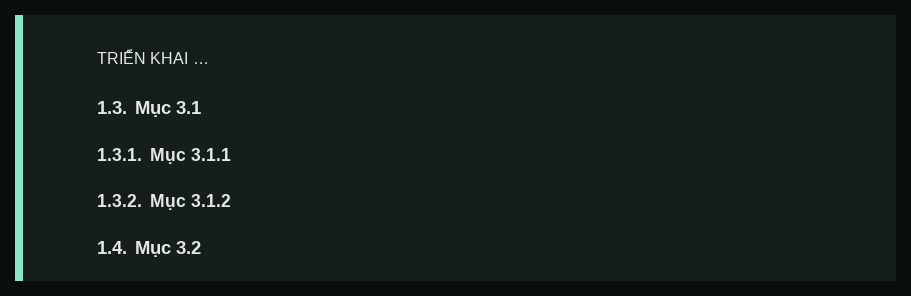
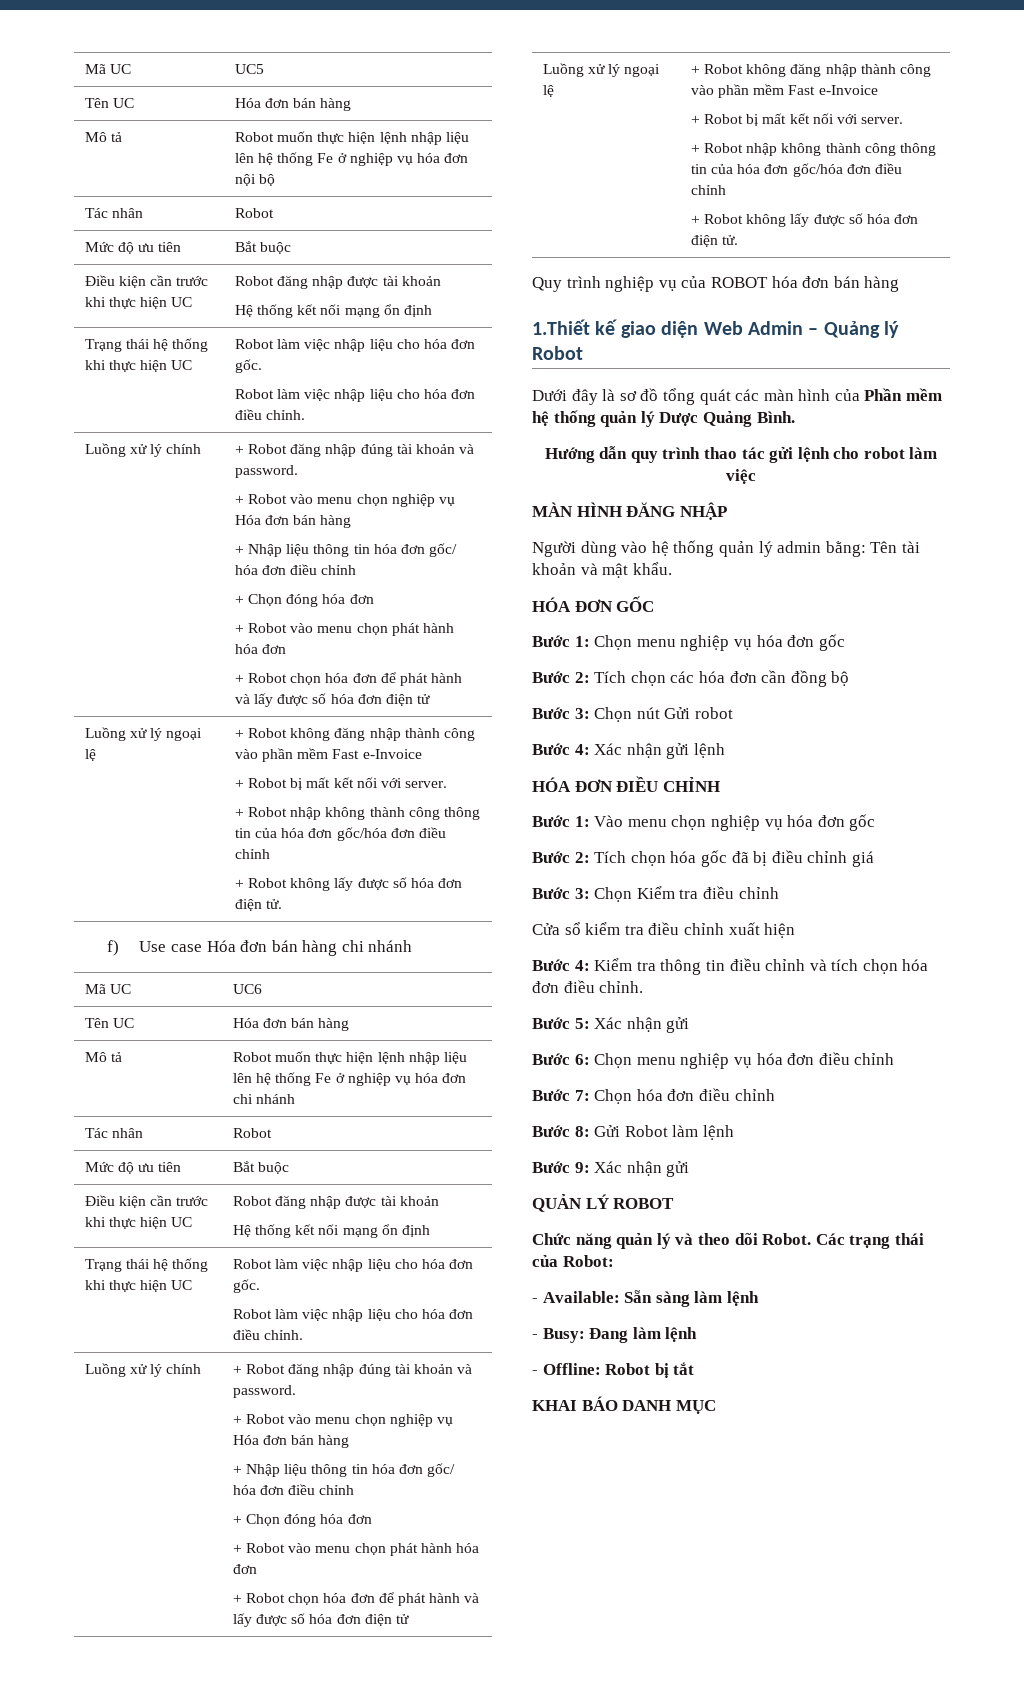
- TRIỂN KHAI …
- 1.3. Mục 3.1
- 1.3.1. Mục 3.1.1
- 1.3.2. Mục 3.1.2
- 1.4. Mục 3.2
+ Mã UC | UC5
+ Tên UC | Hóa đơn bán hàng
+ Mô tả | Robot muốn thực hiện lệnh nhập liệu lên hệ thống Fe ở nghiệp vụ hóa đơn nội bộ
+ Tác nhân | Robot
+ Mức độ ưu tiên | Bắt buộc
+ Điều kiện cần trước khi thực hiện UC | Robot đăng nhập được tài khoản
+ Hệ thống kết nối mạng ổn định
+ Trạng thái hệ thống khi thực hiện UC | Robot làm việc nhập liệu cho hóa đơn gốc.
+ Robot làm việc nhập liệu cho hóa đơn điều chỉnh.
+ Luồng xử lý chính | + Robot đăng nhập đúng tài khoản và password.
+ + Robot vào menu chọn nghiệp vụ Hóa đơn bán hàng
+ + Nhập liệu thông tin hóa đơn gốc/ hóa đơn điều chỉnh
+ + Chọn đóng hóa đơn
+ + Robot vào menu chọn phát hành hóa đơn
+ + Robot chọn hóa đơn để phát hành và lấy được số hóa đơn điện tử
+ Luồng xử lý ngoại lệ | + Robot không đăng nhập thành công vào phần mềm Fast e-Invoice
+ + Robot bị mất kết nối với server.
+ + Robot nhập không thành công thông tin của hóa đơn gốc/hóa đơn điều chỉnh
+ + Robot không lấy được số hóa đơn điện tử.
+ f) Use case Hóa đơn bán hàng chi nhánh
+ Mã UC | UC6
+ Tên UC | Hóa đơn bán hàng
+ Mô tả | Robot muốn thực hiện lệnh nhập liệu lên hệ thống Fe ở nghiệp vụ hóa đơn chi nhánh
+ Tác nhân | Robot
+ Mức độ ưu tiên | Bắt buộc
+ Điều kiện cần trước khi thực hiện UC | Robot đăng nhập được tài khoản
+ Hệ thống kết nối mạng ổn định
+ Trạng thái hệ thống khi thực hiện UC | Robot làm việc nhập liệu cho hóa đơn gốc.
+ Robot làm việc nhập liệu cho hóa đơn điều chỉnh.
+ Luồng xử lý chính | + Robot đăng nhập đúng tài khoản và password.
+ + Robot vào menu chọn nghiệp vụ Hóa đơn bán hàng
+ + Nhập liệu thông tin hóa đơn gốc/ hóa đơn điều chỉnh
+ + Chọn đóng hóa đơn
+ + Robot vào menu chọn phát hành hóa đơn
+ + Robot chọn hóa đơn để phát hành và lấy được số hóa đơn điện tử
+ Luồng xử lý ngoại lệ | + Robot không đăng nhập thành công vào phần mềm Fast e-Invoice
+ + Robot bị mất kết nối với server.
+ + Robot nhập không thành công thông tin của hóa đơn gốc/hóa đơn điều chỉnh
+ + Robot không lấy được số hóa đơn điện tử.
+ Quy trình nghiệp vụ của ROBOT hóa đơn bán hàng
+ 1.Thiết kế giao diện Web Admin – Quảng lý Robot
+ Dưới đây là sơ đồ tổng quát các màn hình của Phần mềm hệ thống quản lý Dược Quảng Bình.
+ Hướng dẫn quy trình thao tác gửi lệnh cho robot làm việc
+ MÀN HÌNH ĐĂNG NHẬP
+ Người dùng vào hệ thống quản lý admin bằng: Tên tài khoản và mật khẩu.
+ HÓA ĐƠN GỐC
+ Bước 1: Chọn menu nghiệp vụ hóa đơn gốc
+ Bước 2: Tích chọn các hóa đơn cần đồng bộ
+ Bước 3: Chọn nút Gửi robot
+ Bước 4: Xác nhận gửi lệnh
+ HÓA ĐƠN ĐIỀU CHỈNH
+ Bước 1: Vào menu chọn nghiệp vụ hóa đơn gốc
+ Bước 2: Tích chọn hóa gốc đã bị điều chỉnh giá
+ Bước 3: Chọn Kiểm tra điều chỉnh
+ Cửa sổ kiểm tra điều chỉnh xuất hiện
+ Bước 4: Kiểm tra thông tin điều chỉnh và tích chọn hóa đơn điều chỉnh.
+ Bước 5: Xác nhận gửi
+ Bước 6: Chọn menu nghiệp vụ hóa đơn điều chỉnh
+ Bước 7: Chọn hóa đơn điều chỉnh
+ Bước 8: Gửi Robot làm lệnh
+ Bước 9: Xác nhận gửi
+ QUẢN LÝ ROBOT
+ Chức năng quản lý và theo dõi Robot. Các trạng thái của Robot:
+ - Available: Sẵn sàng làm lệnh
+ - Busy: Đang làm lệnh
+ - Offline: Robot bị tắt
+ KHAI BÁO DANH MỤC

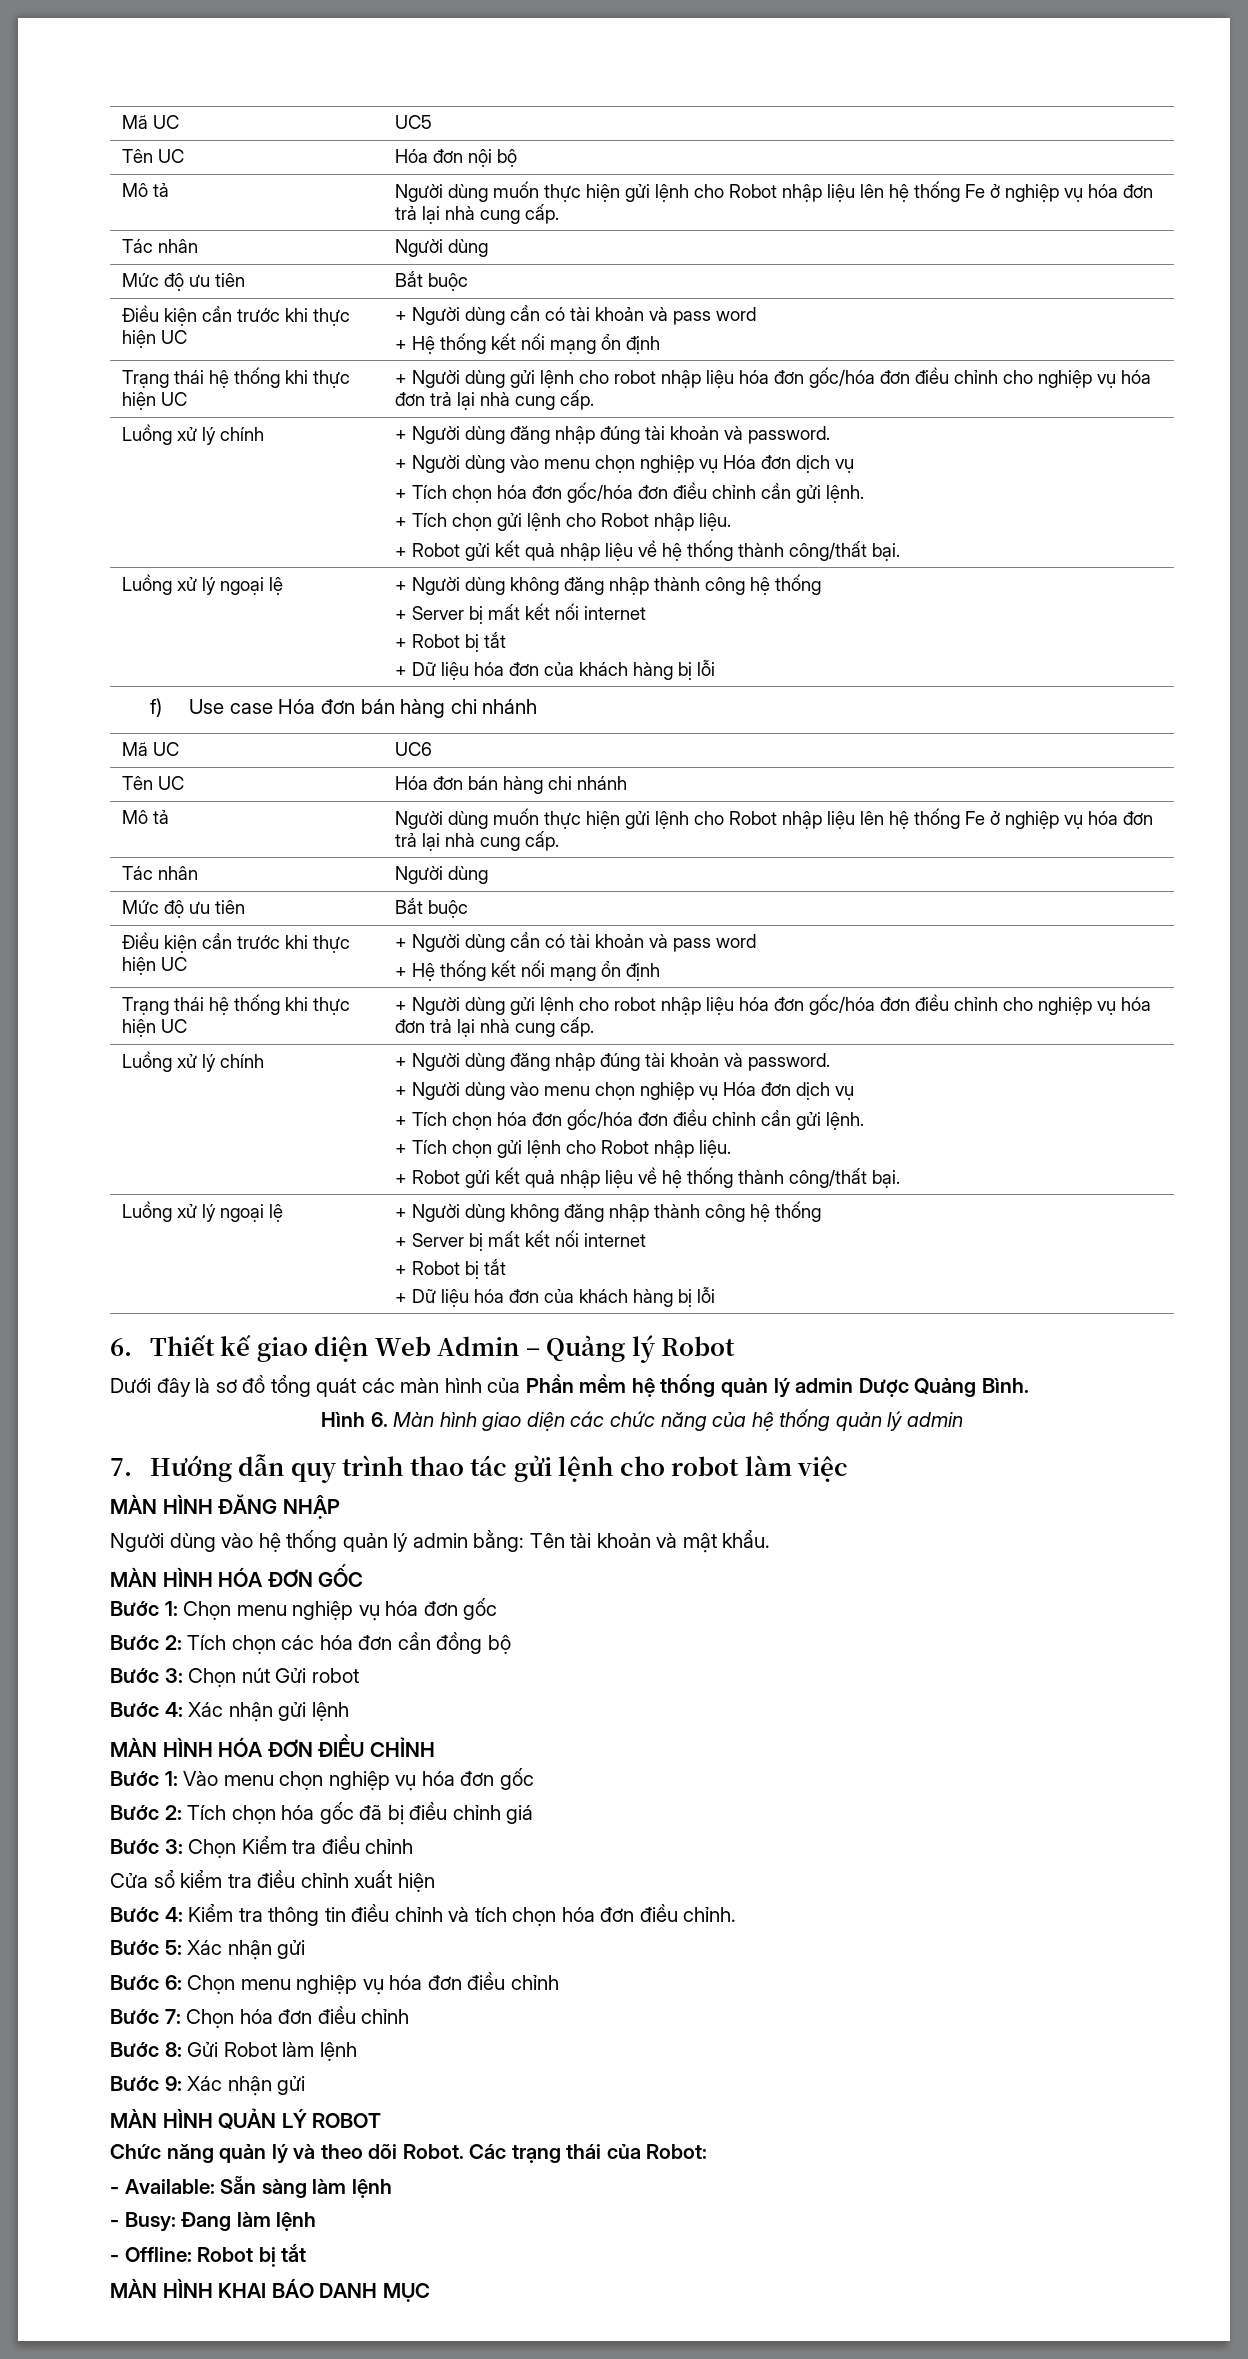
  Mã UC | UC5
- Tên UC | Hóa đơn bán hàng
- Mô tả | Robot muốn thực hiện lệnh nhập liệu lên hệ thống Fe ở nghiệp vụ hóa đơn nội bộ
- Tác nhân | Robot
+ Tên UC | Hóa đơn nội bộ
+ Mô tả | Người dùng muốn thực hiện gửi lệnh cho Robot nhập liệu lên hệ thống Fe ở nghiệp vụ hóa đơn trả lại nhà cung cấp.
+ Tác nhân | Người dùng
  Mức độ ưu tiên | Bắt buộc
- Điều kiện cần trước khi thực hiện UC | Robot đăng nhập được tài khoản
- Hệ thống kết nối mạng ổn định
- Trạng thái hệ thống khi thực hiện UC | Robot làm việc nhập liệu cho hóa đơn gốc.
- Robot làm việc nhập liệu cho hóa đơn điều chỉnh.
- Luồng xử lý chính | + Robot đăng nhập đúng tài khoản và password.
- + Robot vào menu chọn nghiệp vụ Hóa đơn bán hàng
- + Nhập liệu thông tin hóa đơn gốc/ hóa đơn điều chỉnh
- + Chọn đóng hóa đơn
- + Robot vào menu chọn phát hành hóa đơn
- + Robot chọn hóa đơn để phát hành và lấy được số hóa đơn điện tử
- Luồng xử lý ngoại lệ | + Robot không đăng nhập thành công vào phần mềm Fast e-Invoice
- + Robot bị mất kết nối với server.
- + Robot nhập không thành công thông tin của hóa đơn gốc/hóa đơn điều chỉnh
- + Robot không lấy được số hóa đơn điện tử.
+ Điều kiện cần trước khi thực hiện UC | + Người dùng cần có tài khoản và pass word
+ + Hệ thống kết nối mạng ổn định
+ Trạng thái hệ thống khi thực hiện UC | + Người dùng gửi lệnh cho robot nhập liệu hóa đơn gốc/hóa đơn điều chỉnh cho nghiệp vụ hóa đơn trả lại nhà cung cấp.
+ Luồng xử lý chính | + Người dùng đăng nhập đúng tài khoản và password.
+ + Người dùng vào menu chọn nghiệp vụ Hóa đơn dịch vụ
+ + Tích chọn hóa đơn gốc/hóa đơn điều chỉnh cần gửi lệnh.
+ + Tích chọn gửi lệnh cho Robot nhập liệu.
+ + Robot gửi kết quả nhập liệu về hệ thống thành công/thất bại.
+ Luồng xử lý ngoại lệ | + Người dùng không đăng nhập thành công hệ thống
+ + Server bị mất kết nối internet
+ + Robot bị tắt
+ + Dữ liệu hóa đơn của khách hàng bị lỗi
  Mã UC | UC6
- Tên UC | Hóa đơn bán hàng
- Mô tả | Robot muốn thực hiện lệnh nhập liệu lên hệ thống Fe ở nghiệp vụ hóa đơn chi nhánh
- Tác nhân | Robot
+ Tên UC | Hóa đơn bán hàng chi nhánh
+ Mô tả | Người dùng muốn thực hiện gửi lệnh cho Robot nhập liệu lên hệ thống Fe ở nghiệp vụ hóa đơn trả lại nhà cung cấp.
+ Tác nhân | Người dùng
  Mức độ ưu tiên | Bắt buộc
- Điều kiện cần trước khi thực hiện UC | Robot đăng nhập được tài khoản
- Hệ thống kết nối mạng ổn định
- Trạng thái hệ thống khi thực hiện UC | Robot làm việc nhập liệu cho hóa đơn gốc.
- Robot làm việc nhập liệu cho hóa đơn điều chỉnh.
- Luồng xử lý chính | + Robot đăng nhập đúng tài khoản và password.
- + Robot vào menu chọn nghiệp vụ Hóa đơn bán hàng
- + Nhập liệu thông tin hóa đơn gốc/ hóa đơn điều chỉnh
- + Chọn đóng hóa đơn
- + Robot vào menu chọn phát hành hóa đơn
- + Robot chọn hóa đơn để phát hành và lấy được số hóa đơn điện tử
- Luồng xử lý ngoại lệ | + Robot không đăng nhập thành công vào phần mềm Fast e-Invoice
- + Robot bị mất kết nối với server.
- + Robot nhập không thành công thông tin của hóa đơn gốc/hóa đơn điều chỉnh
- + Robot không lấy được số hóa đơn điện tử.
- Quy trình nghiệp vụ của ROBOT hóa đơn bán hàng
- 1.Thiết kế giao diện Web Admin – Quảng lý Robot
+ Điều kiện cần trước khi thực hiện UC | + Người dùng cần có tài khoản và pass word
+ + Hệ thống kết nối mạng ổn định
+ Trạng thái hệ thống khi thực hiện UC | + Người dùng gửi lệnh cho robot nhập liệu hóa đơn gốc/hóa đơn điều chỉnh cho nghiệp vụ hóa đơn trả lại nhà cung cấp.
+ Luồng xử lý chính | + Người dùng đăng nhập đúng tài khoản và password.
+ + Người dùng vào menu chọn nghiệp vụ Hóa đơn dịch vụ
+ + Tích chọn hóa đơn gốc/hóa đơn điều chỉnh cần gửi lệnh.
+ + Tích chọn gửi lệnh cho Robot nhập liệu.
+ + Robot gửi kết quả nhập liệu về hệ thống thành công/thất bại.
+ Luồng xử lý ngoại lệ | + Người dùng không đăng nhập thành công hệ thống
+ + Server bị mất kết nối internet
+ + Robot bị tắt
+ + Dữ liệu hóa đơn của khách hàng bị lỗi
+ 6. Thiết kế giao diện Web Admin – Quảng lý Robot
- Dưới đây là sơ đồ tổng quát các màn hình của Phần mềm hệ thống quản lý Dược Quảng Bình.
+ Dưới đây là sơ đồ tổng quát các màn hình của Phần mềm hệ thống quản lý admin Dược Quảng Bình.
- Hướng dẫn quy trình thao tác gửi lệnh cho robot làm việc
+ Hình 6. Màn hình giao diện các chức năng của hệ thống quản lý admin
+ 7. Hướng dẫn quy trình thao tác gửi lệnh cho robot làm việc
- HÓA ĐƠN GỐC
+ MÀN HÌNH HÓA ĐƠN GỐC
- HÓA ĐƠN ĐIỀU CHỈNH
+ MÀN HÌNH HÓA ĐƠN ĐIỀU CHỈNH
- QUẢN LÝ ROBOT
+ MÀN HÌNH QUẢN LÝ ROBOT
- KHAI BÁO DANH MỤC
+ MÀN HÌNH KHAI BÁO DANH MỤC

